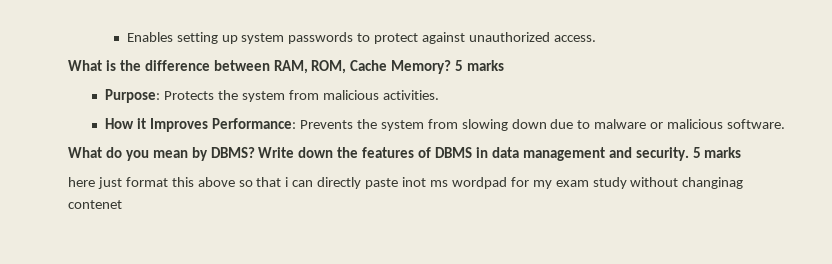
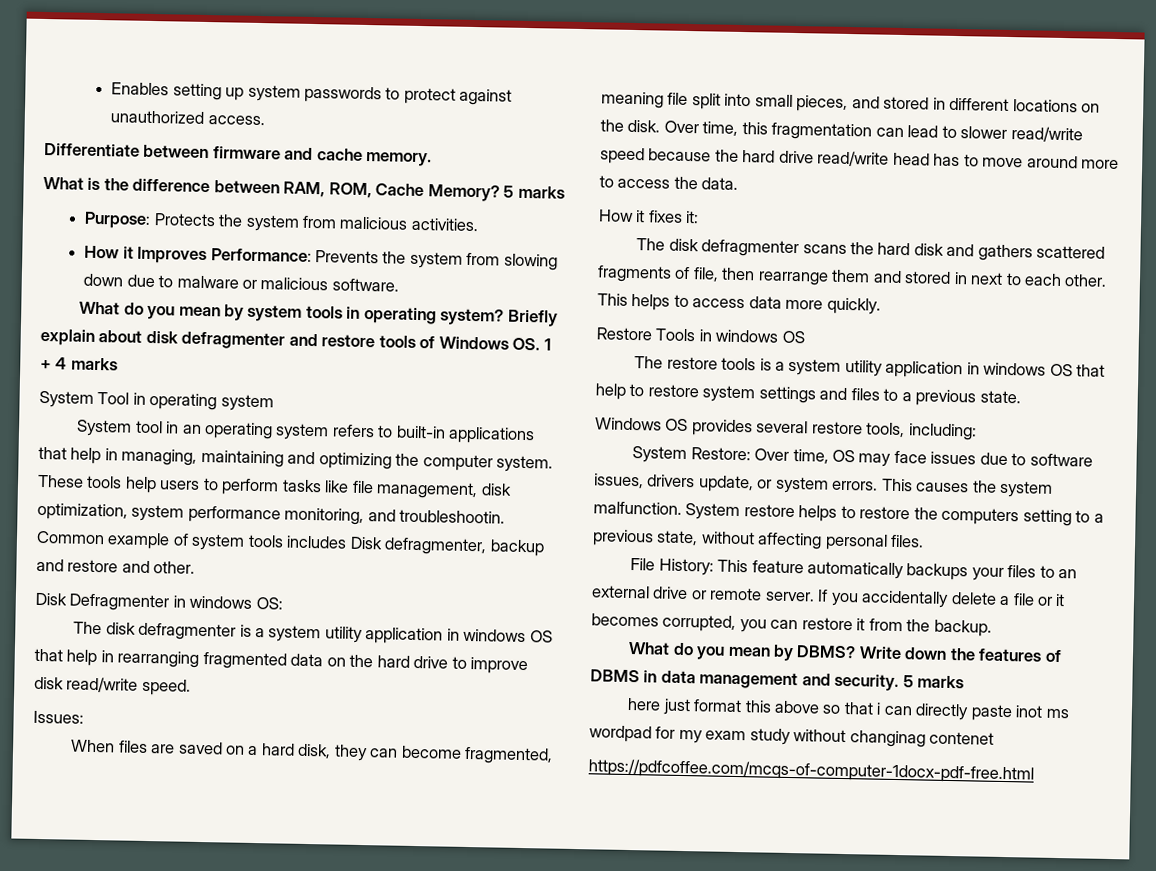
+ Differentiate between firmware and cache memory.
+ What do you mean by system tools in operating system? Briefly explain about disk defragmenter and restore tools of Windows OS. 1 + 4 marks
+ System Tool in operating system
+ System tool in an operating system refers to built-in applications that help in managing, maintaining and optimizing the computer system. These tools help users to perform tasks like file management, disk optimization, system performance monitoring, and troubleshootin. Common example of system tools includes Disk defragmenter, backup and restore and other.
+ Disk Defragmenter in windows OS:
+ The disk defragmenter is a system utility application in windows OS that help in rearranging fragmented data on the hard drive to improve disk read/write speed.
+ Issues:
+ When files are saved on a hard disk, they can become fragmented, meaning file split into small pieces, and stored in different locations on the disk. Over time, this fragmentation can lead to slower read/write speed because the hard drive read/write head has to move around more to access the data.
+ How it fixes it:
+ The disk defragmenter scans the hard disk and gathers scattered fragments of file, then rearrange them and stored in next to each other. This helps to access data more quickly.
+ Restore Tools in windows OS
+ The restore tools is a system utility application in windows OS that help to restore system settings and files to a previous state.
+ Windows OS provides several restore tools, including:
+ System Restore: Over time, OS may face issues due to software issues, drivers update, or system errors. This causes the system malfunction. System restore helps to restore the computers setting to a previous state, without affecting personal files.
+ File History: This feature automatically backups your files to an external drive or remote server. If you accidentally delete a file or it becomes corrupted, you can restore it from the backup.
+ https://pdfcoffee.com/mcqs-of-computer-1docx-pdf-free.html

